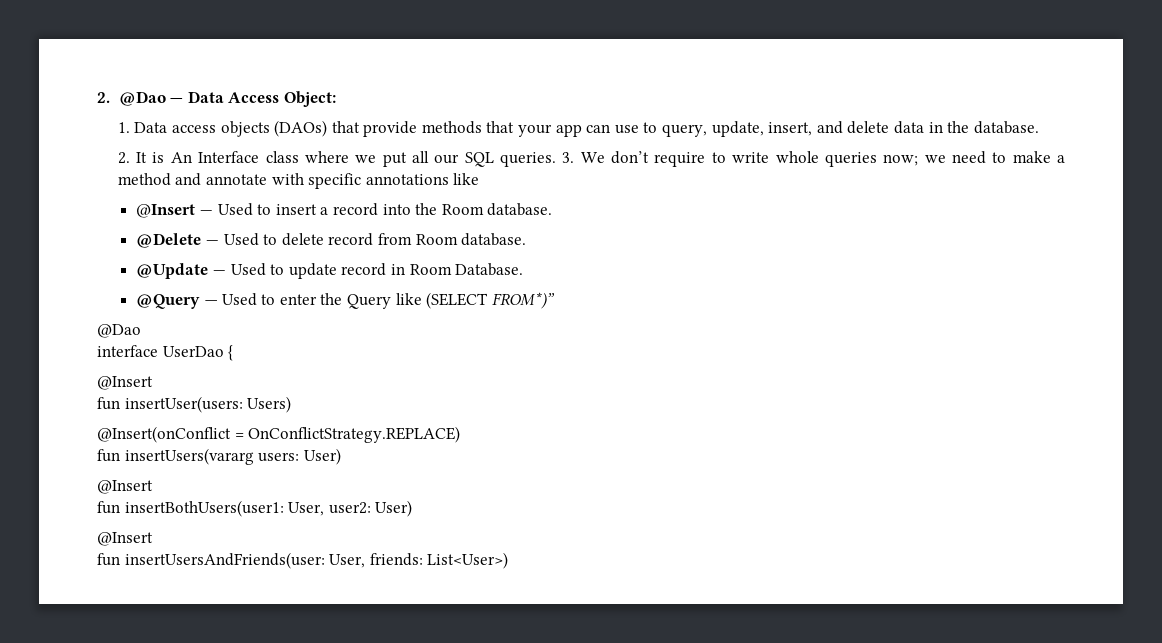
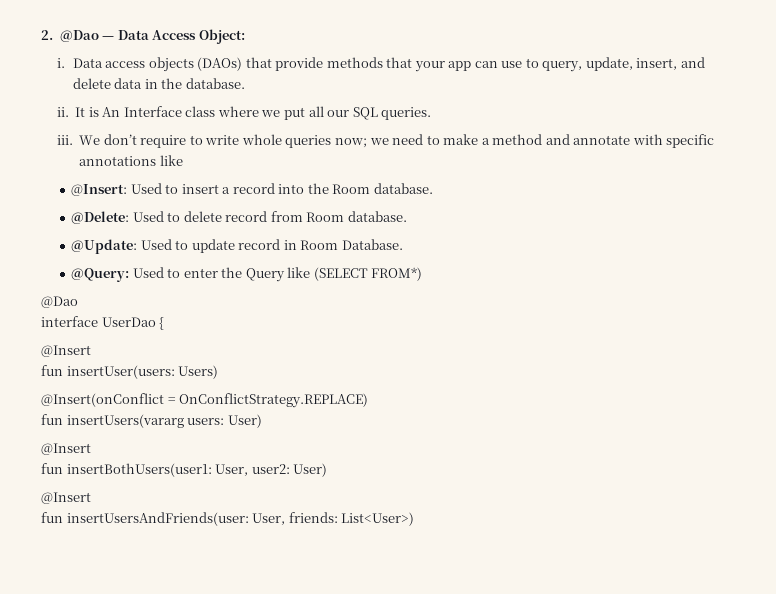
- 1. Data access objects (DAOs) that provide methods that your app can use to query, update, insert, and delete data in the database.
+ i. Data access objects (DAOs) that provide methods that your app can use to query, update, insert, and delete data in the database.
- 2. It is An Interface class where we put all our SQL queries. 3. We don’t require to write whole queries now; we need to make a method and annotate with specific annotations like
+ ii. It is An Interface class where we put all our SQL queries.
+ iii. We don’t require to write whole queries now; we need to make a method and annotate with specific annotations like
- @Insert — Used to insert a record into the Room database.
+ @Insert: Used to insert a record into the Room database.
- @Delete — Used to delete record from Room database.
+ @Delete: Used to delete record from Room database.
- @Update — Used to update record in Room Database.
+ @Update: Used to update record in Room Database.
- @Query — Used to enter the Query like (SELECT FROM*)”
+ @Query: Used to enter the Query like (SELECT FROM*)

